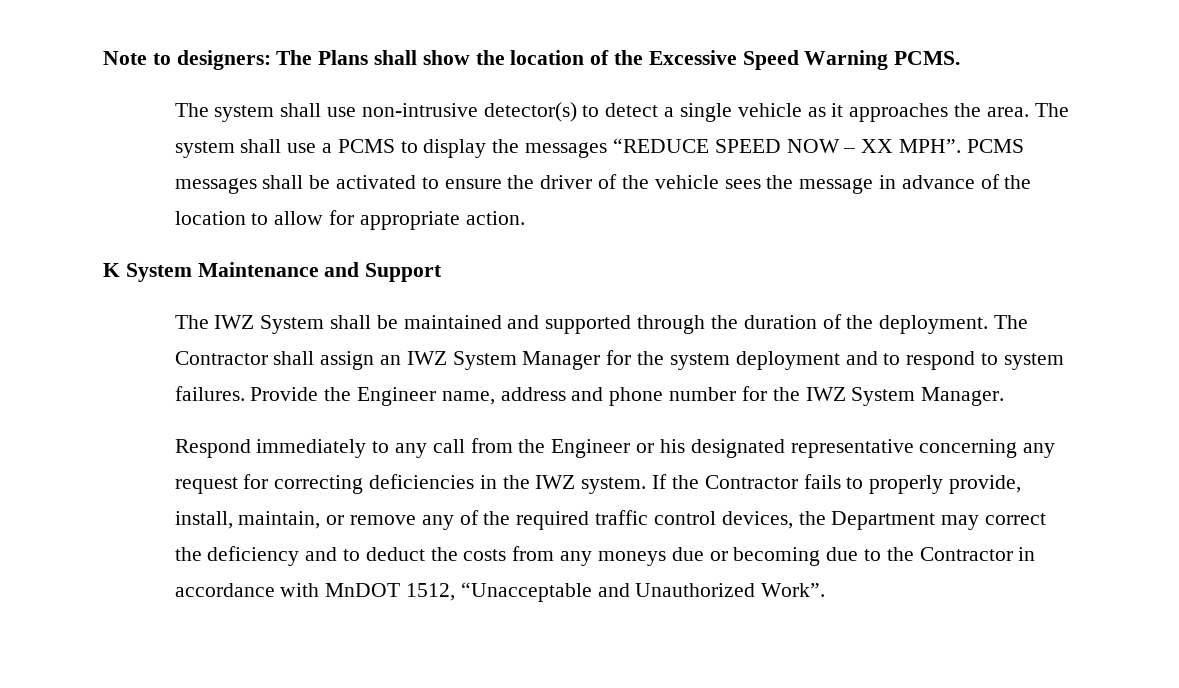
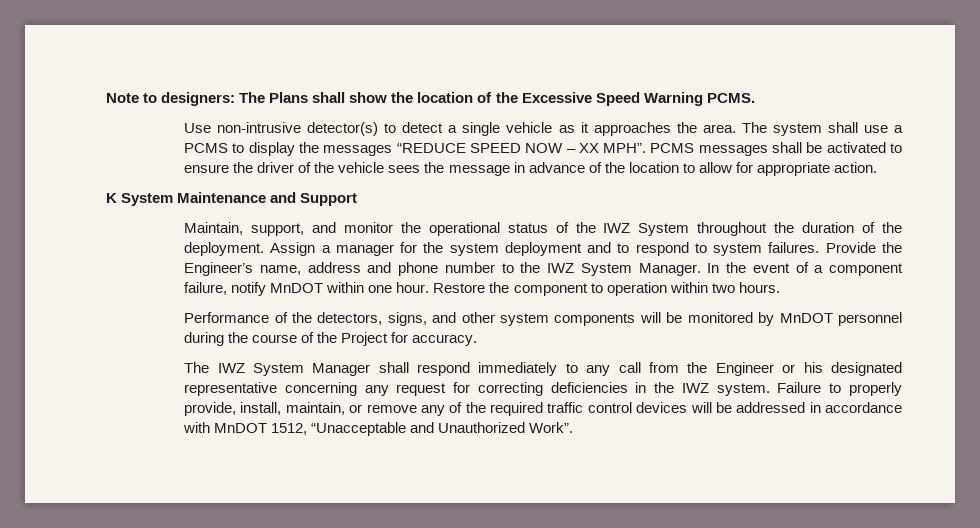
- The system shall use non-intrusive detector(s) to detect a single vehicle as it approaches the area.
+ Use non-intrusive detector(s) to detect a single vehicle as it approaches the area.
- The IWZ System shall be maintained and supported through the duration of the deployment.
+ Maintain, support, and monitor the operational status of the IWZ System throughout the duration of the deployment.
- The Contractor shall assign an IWZ System Manager for the system deployment and to respond to system failures.
+ Assign a manager for the system deployment and to respond to system failures.
- Provide the Engineer name, address and phone number for the IWZ System Manager.
- Respond immediately to any call from the Engineer or his designated representative concerning any request for correcting deficiencies in the IWZ system.
+ Provide the Engineer’s name, address and phone number to the IWZ System Manager. In the event of a component failure, notify MnDOT within one hour. Restore the component to operation within two hours.
+ Performance of the detectors, signs, and other system components will be monitored by MnDOT personnel during the course of the Project for accuracy.
+ The IWZ System Manager shall respond immediately to any call from the Engineer or his designated representative concerning any request for correcting deficiencies in the IWZ system.
- If the Contractor fails to properly provide, install, maintain, or remove any of the required traffic control devices, the Department may correct the deficiency and to deduct the costs from any moneys due or becoming due to the Contractor in accordance with MnDOT 1512, “Unacceptable and Unauthorized Work”.
+ Failure to properly provide, install, maintain, or remove any of the required traffic control devices will be addressed in accordance with MnDOT 1512, “Unacceptable and Unauthorized Work”.

